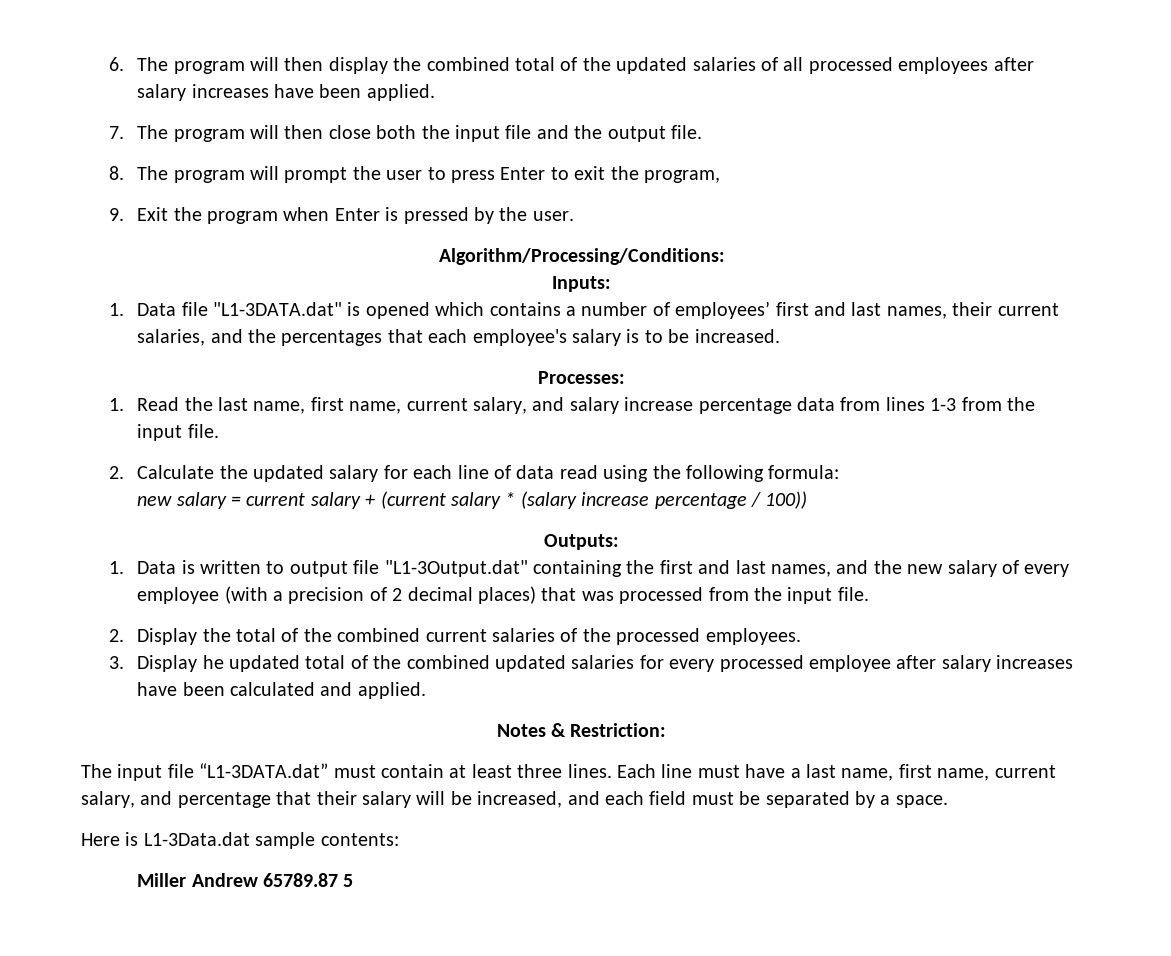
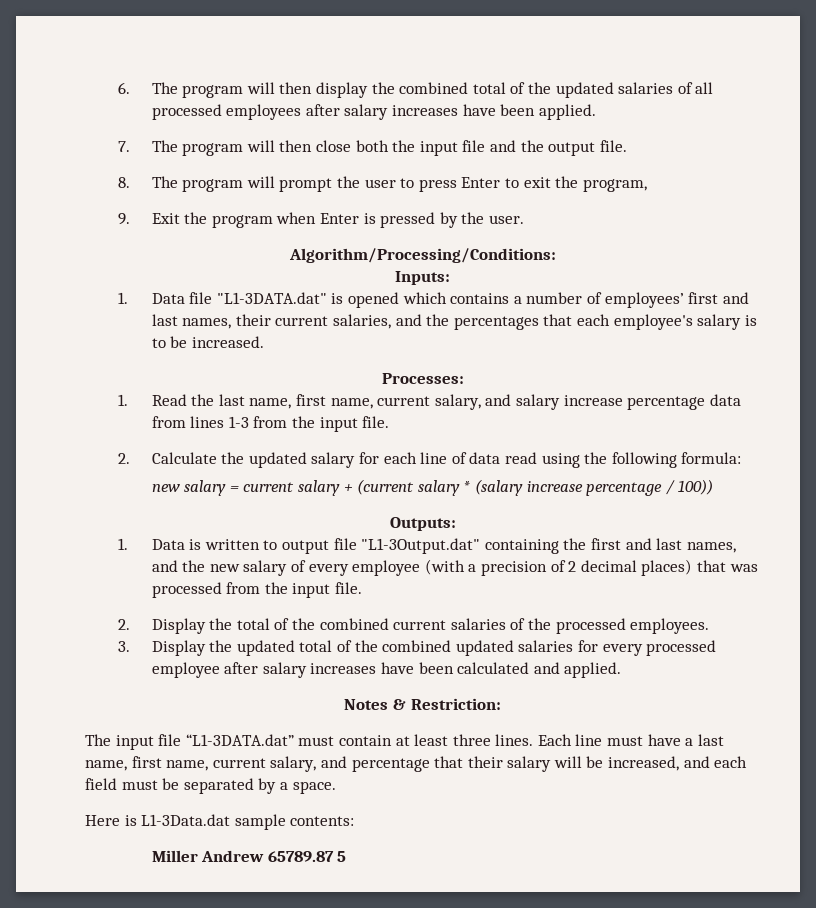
- 3. Display he updated total of the combined updated salaries for every processed employee after salary increases have been calculated and applied.
+ 3. Display the updated total of the combined updated salaries for every processed employee after salary increases have been calculated and applied.

